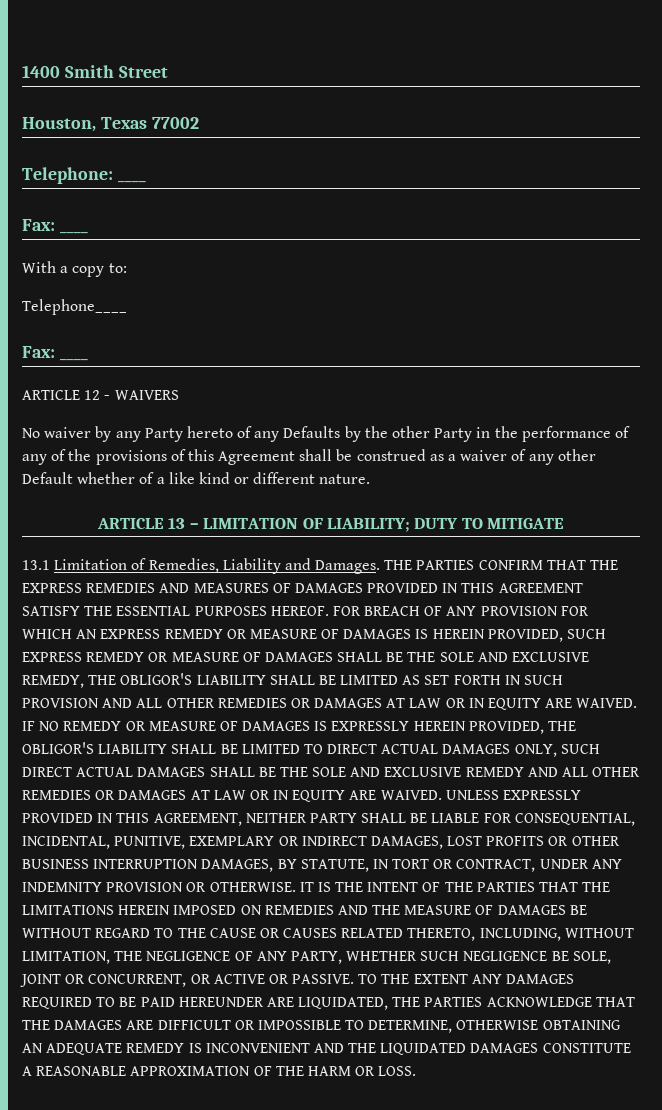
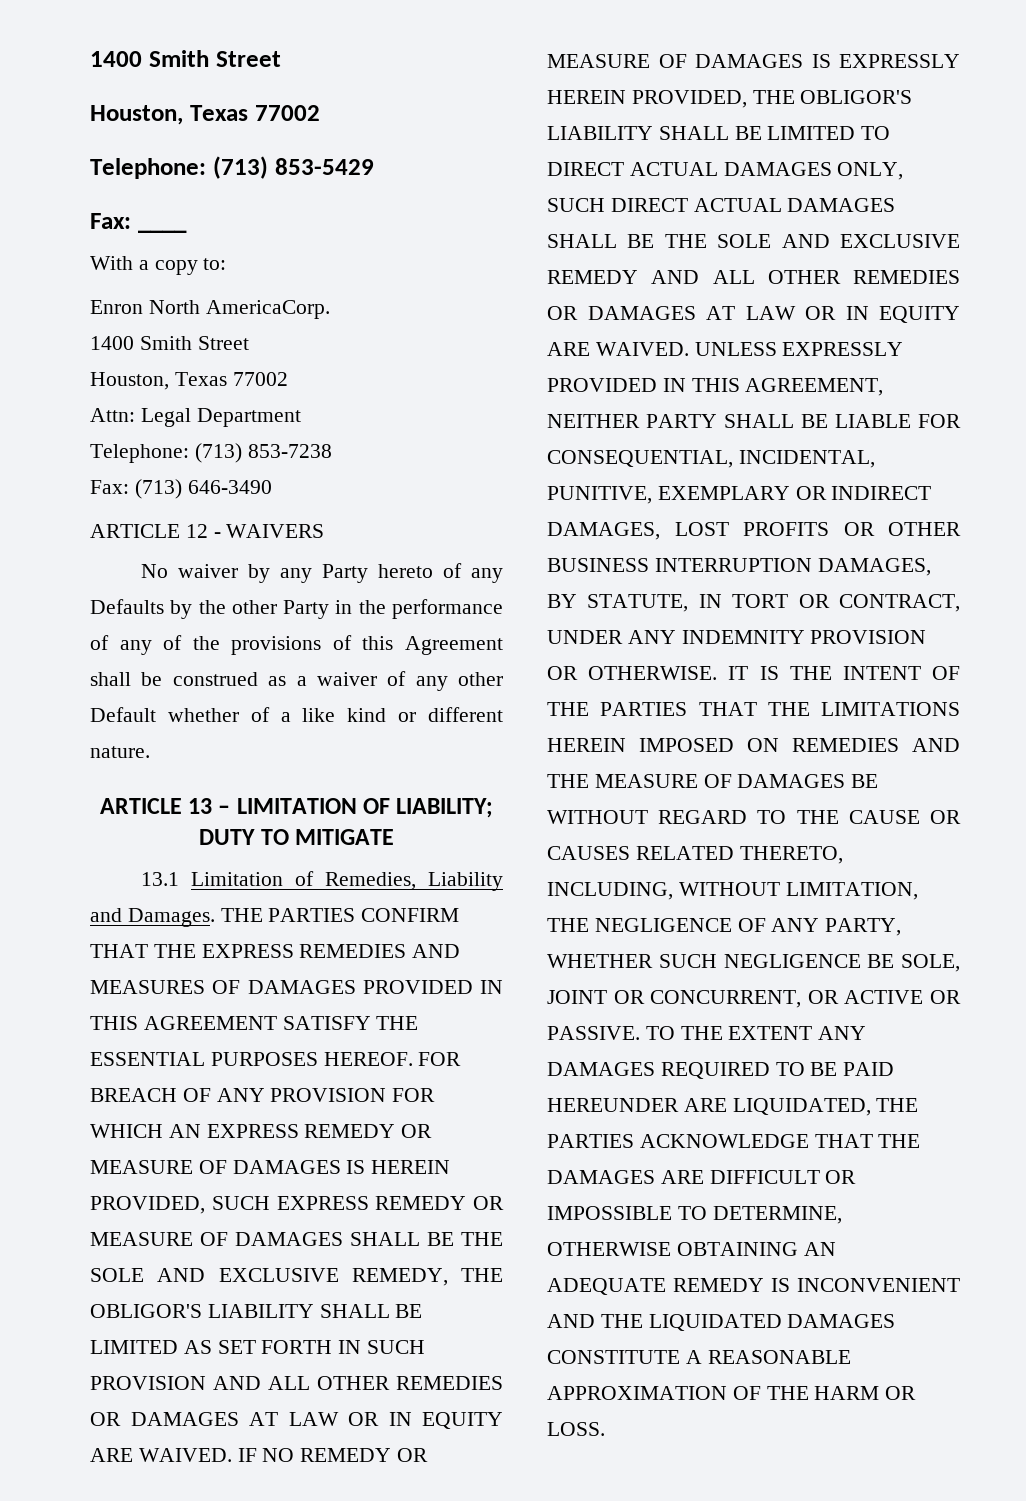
- Telephone: ____
+ Telephone: (713) 853-5429
- Telephone____
- Fax: ____
+ Enron North AmericaCorp.
+ 1400 Smith Street
+ Houston, Texas 77002
+ Attn: Legal Department
+ Telephone: (713) 853-7238
+ Fax: (713) 646-3490

